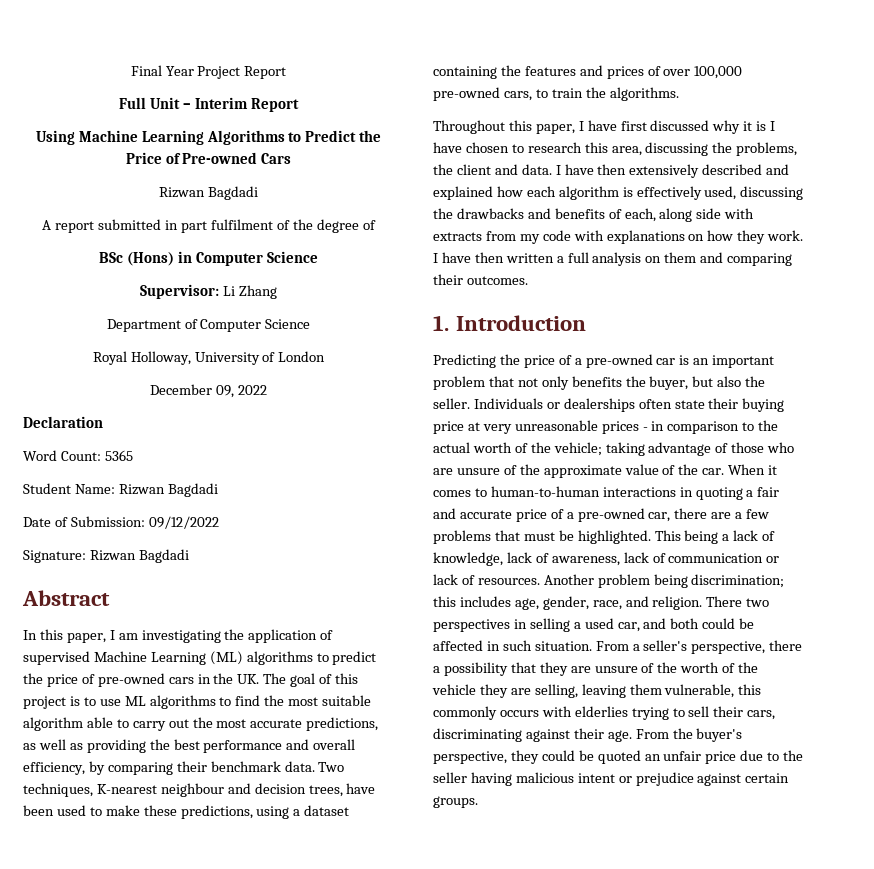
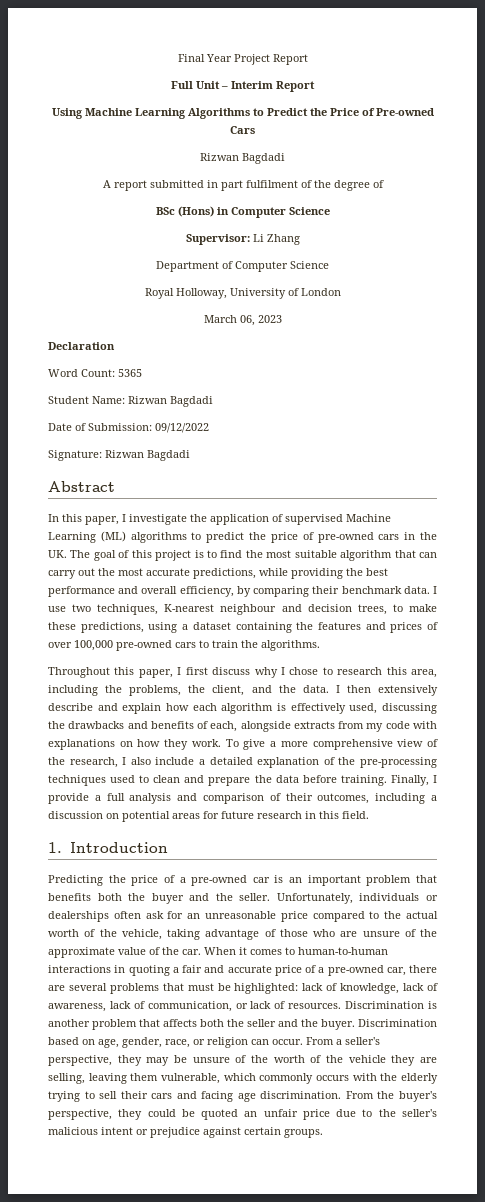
- December 09, 2022
+ March 06, 2023
- In this paper, I am investigating the application of supervised Machine Learning (ML) algorithms to predict the price of pre-owned cars in the UK. The goal of this project is to use ML algorithms to find the most suitable algorithm able to carry out the most accurate predictions, as well as providing the best performance and overall efficiency, by comparing their benchmark data.
+ In this paper, I investigate the application of supervised Machine Learning (ML) algorithms to predict the price of pre-owned cars in the UK. The goal of this project is to find the most suitable algorithm that can carry out the most accurate predictions, while providing the best performance and overall efficiency, by comparing their benchmark data.
- Two techniques, K-nearest neighbour and decision trees, have been used to make these predictions, using a dataset containing the features and prices of over 100,000 pre-owned cars, to train the algorithms.
+ I use two techniques, K-nearest neighbour and decision trees, to make these predictions, using a dataset containing the features and prices of over 100,000 pre-owned cars to train the algorithms.
- Throughout this paper, I have first discussed why it is I have chosen to research this area, discussing the problems, the client and data. I have then extensively described and explained how each algorithm is effectively used, discussing the drawbacks and benefits of each, along side with extracts from my code with explanations on how they work.
+ Throughout this paper, I first discuss why I chose to research this area, including the problems, the client, and the data. I then extensively describe and explain how each algorithm is effectively used, discussing the drawbacks and benefits of each, alongside extracts from my code with explanations on how they work.
- I have then written a full analysis on them and comparing their outcomes.
+ To give a more comprehensive view of the research, I also include a detailed explanation of the pre-processing techniques used to clean and prepare the data before training. Finally, I provide a full analysis and comparison of their outcomes, including a discussion on potential areas for future research in this field.
- Predicting the price of a pre-owned car is an important problem that not only benefits the buyer, but also the seller. Individuals or dealerships often state their buying price at very unreasonable prices - in comparison to the actual worth of the vehicle; taking advantage of those who are unsure of the approximate value of the car.
+ Predicting the price of a pre-owned car is an important problem that benefits both the buyer and the seller. Unfortunately, individuals or dealerships often ask for an unreasonable price compared to the actual worth of the vehicle, taking advantage of those who are unsure of the approximate value of the car.
- When it comes to human-to-human interactions in quoting a fair and accurate price of a pre-owned car, there are a few problems that must be highlighted. This being a lack of knowledge, lack of awareness, lack of communication or lack of resources.
+ When it comes to human-to-human interactions in quoting a fair and accurate price of a pre-owned car, there are several problems that must be highlighted: lack of knowledge, lack of awareness, lack of communication, or lack of resources.
- Another problem being discrimination; this includes age, gender, race, and religion. There two perspectives in selling a used car, and both could be affected in such situation. From a seller's perspective, there a possibility that they are unsure of the worth of the vehicle they are selling, leaving them vulnerable, this commonly occurs with elderlies trying to sell their cars, discriminating against their age.
+ Discrimination is another problem that affects both the seller and the buyer. Discrimination based on age, gender, race, or religion can occur. From a seller's perspective, they may be unsure of the worth of the vehicle they are selling, leaving them vulnerable, which commonly occurs with the elderly trying to sell their cars and facing age discrimination.
- From the buyer's perspective, they could be quoted an unfair price due to the seller having malicious intent or prejudice against certain groups.
+ From the buyer's perspective, they could be quoted an unfair price due to the seller's malicious intent or prejudice against certain groups.

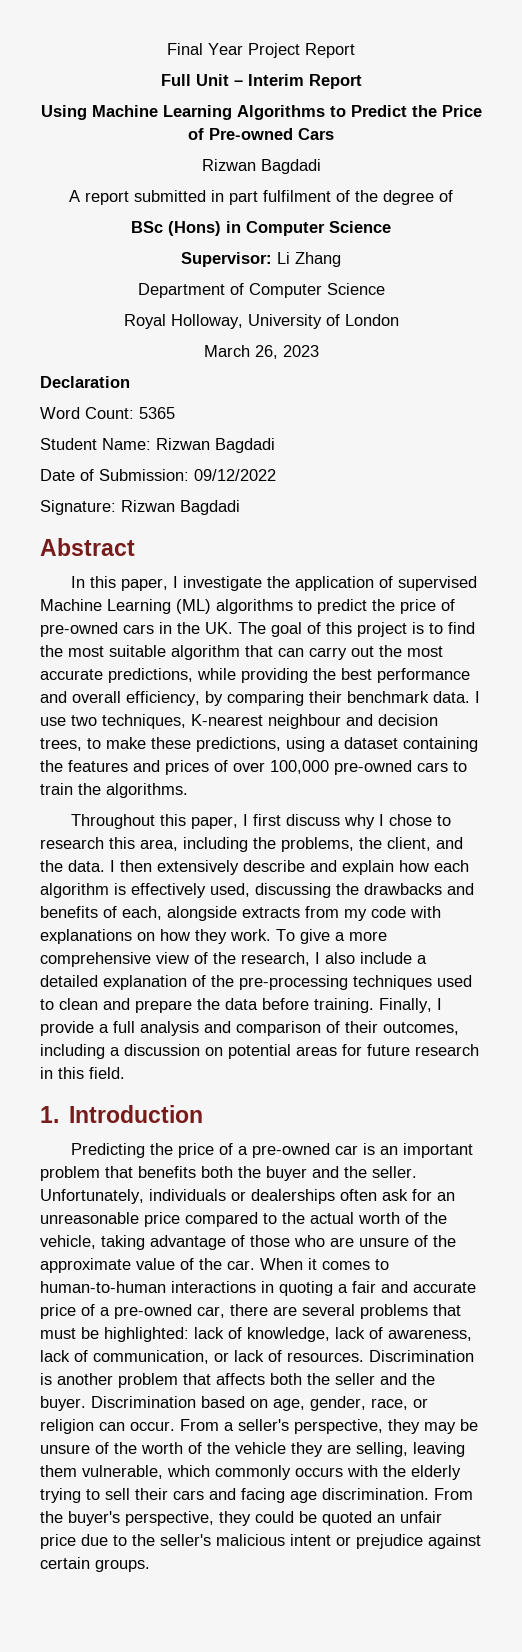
- March 06, 2023
+ March 26, 2023

